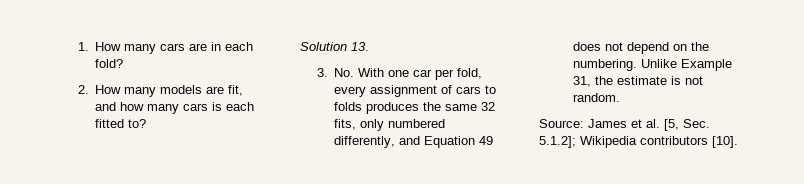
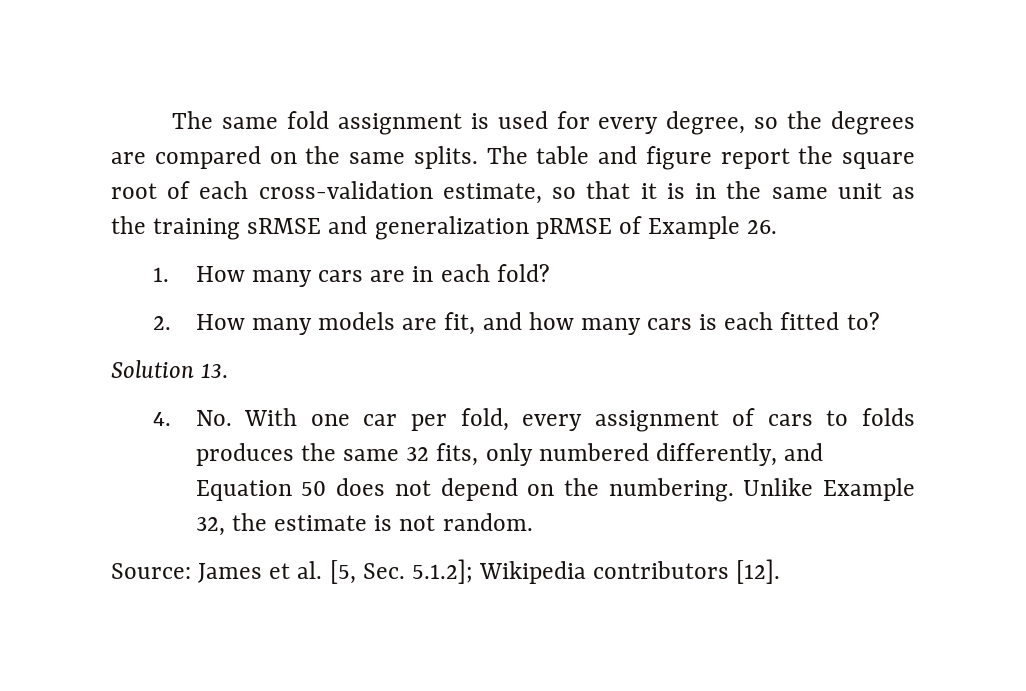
+ The same fold assignment is used for every degree, so the degrees are compared on the same splits. The table and figure report the square root of each cross-validation estimate, so that it is in the same unit as the training sRMSE and generalization pRMSE of Example 26.
- 3. No. With one car per fold, every assignment of cars to folds produces the same 32 fits, only numbered differently, and Equation 49 does not depend on the numbering.
+ 4. No. With one car per fold, every assignment of cars to folds produces the same 32 fits, only numbered differently, and Equation 50 does not depend on the numbering.
- Unlike Example 31, the estimate is not random.
+ Unlike Example 32, the estimate is not random.
- Source: James et al. [5, Sec. 5.1.2]; Wikipedia contributors [10].
+ Source: James et al. [5, Sec. 5.1.2]; Wikipedia contributors [12].

